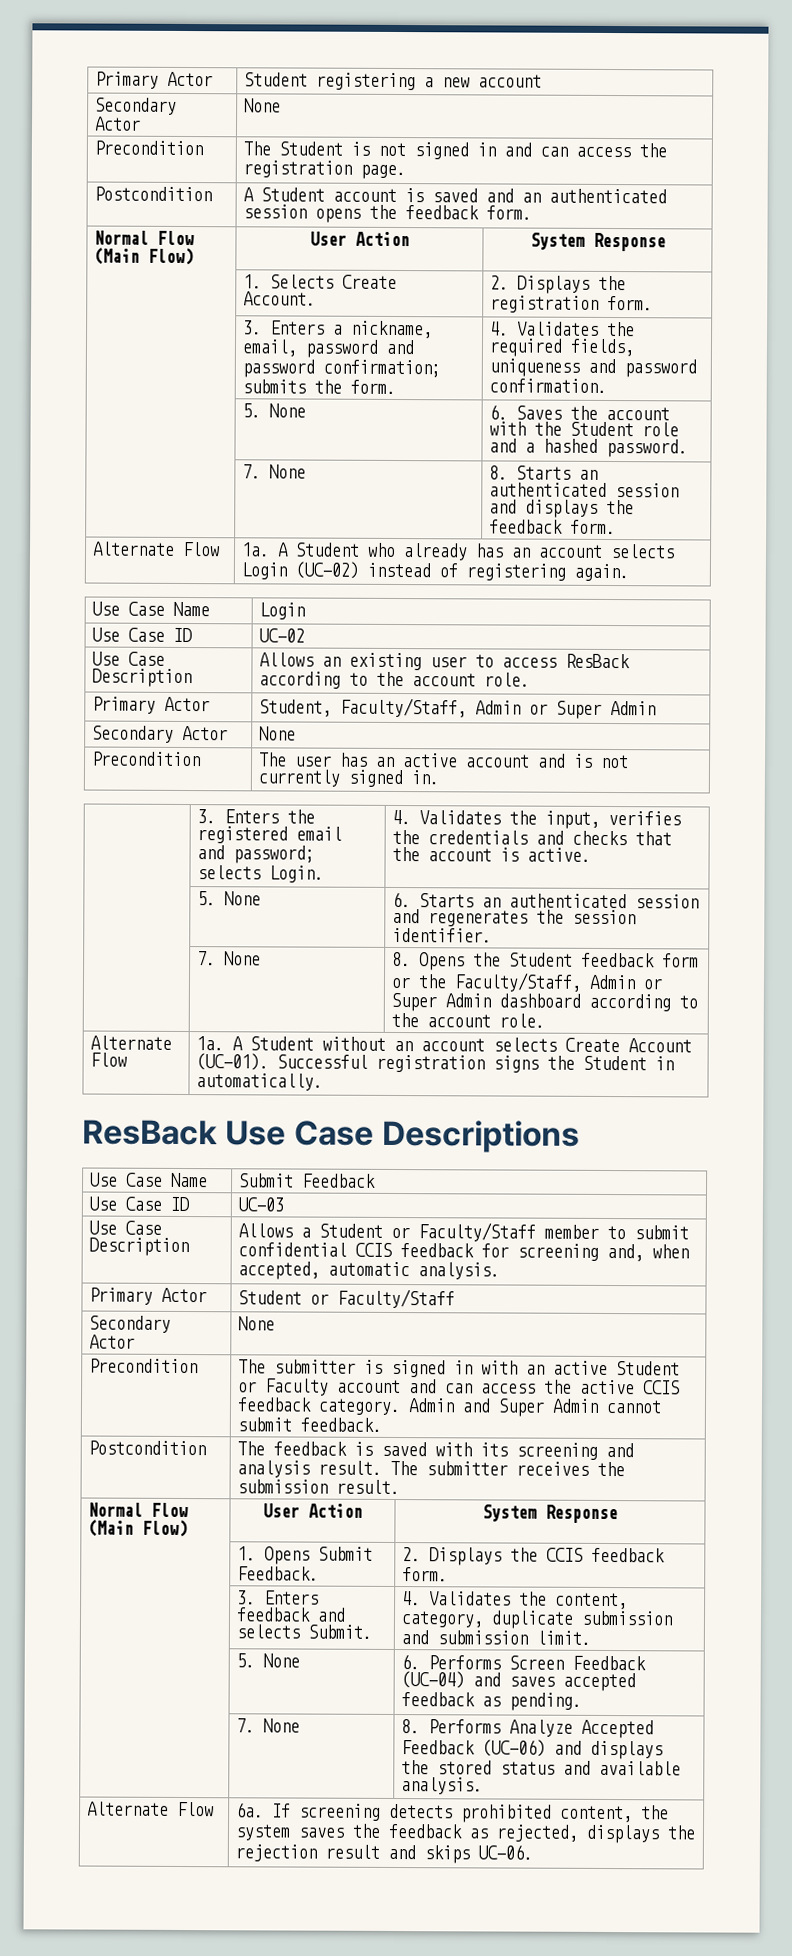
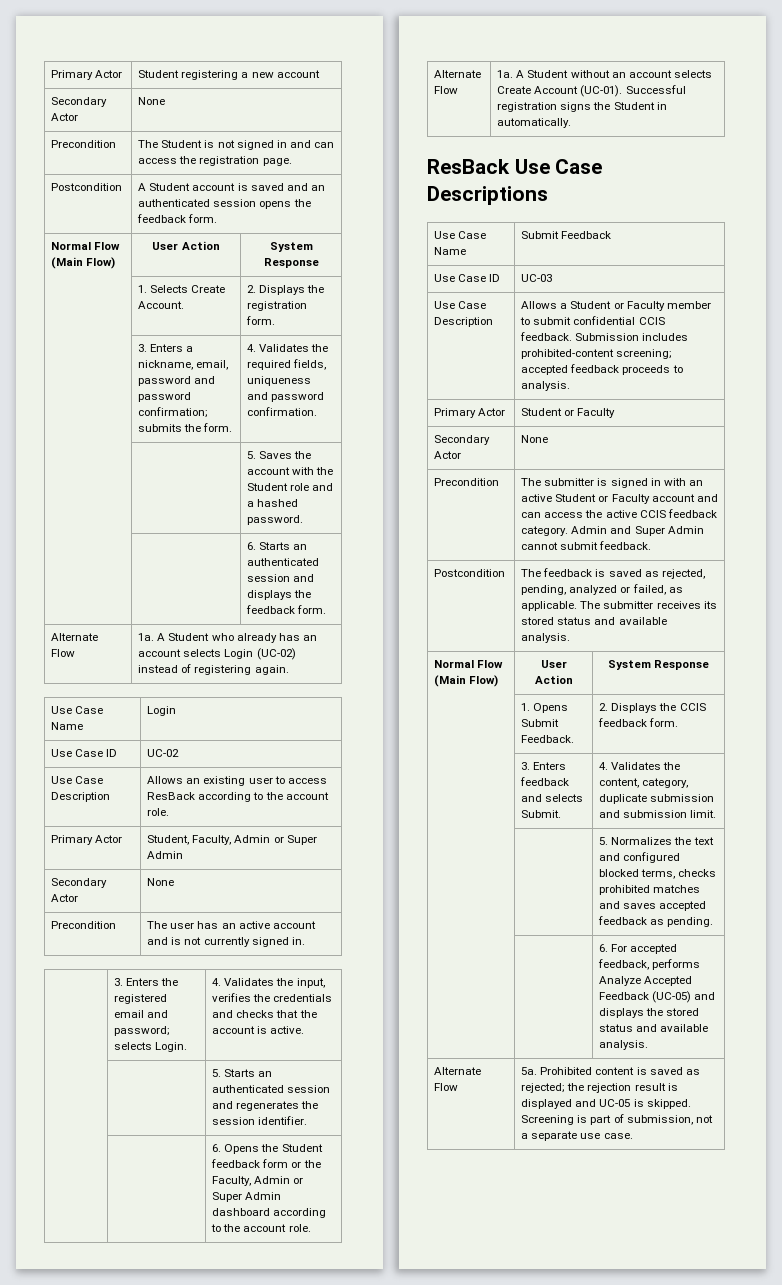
- | 5. None | 6. Saves the account with the Student role and a hashed password.
+ | | 5. Saves the account with the Student role and a hashed password.
- | 7. None | 8. Starts an authenticated session and displays the feedback form.
+ | | 6. Starts an authenticated session and displays the feedback form.
- Primary Actor | Student, Faculty/Staff, Admin or Super Admin
+ Primary Actor | Student, Faculty, Admin or Super Admin
- | 5. None | 6. Starts an authenticated session and regenerates the session identifier.
+ | | 5. Starts an authenticated session and regenerates the session identifier.
- | 7. None | 8. Opens the Student feedback form or the Faculty/Staff, Admin or Super Admin dashboard according to the account role.
+ | | 6. Opens the Student feedback form or the Faculty, Admin or Super Admin dashboard according to the account role.
- Use Case Description | Allows a Student or Faculty/Staff member to submit confidential CCIS feedback for screening and, when accepted, automatic analysis.
+ Use Case Description | Allows a Student or Faculty member to submit confidential CCIS feedback. Submission includes prohibited-content screening; accepted feedback proceeds to analysis.
- Primary Actor | Student or Faculty/Staff
+ Primary Actor | Student or Faculty
- Postcondition | The feedback is saved with its screening and analysis result. The submitter receives the submission result.
+ Postcondition | The feedback is saved as rejected, pending, analyzed or failed, as applicable. The submitter receives its stored status and available analysis.
- | 5. None | 6. Performs Screen Feedback (UC-04) and saves accepted feedback as pending.
+ | | 5. Normalizes the text and configured blocked terms, checks prohibited matches and saves accepted feedback as pending.
- | 7. None | 8. Performs Analyze Accepted Feedback (UC-06) and displays the stored status and available analysis.
+ | | 6. For accepted feedback, performs Analyze Accepted Feedback (UC-05) and displays the stored status and available analysis.
- Alternate Flow | 6a. If screening detects prohibited content, the system saves the feedback as rejected, displays the rejection result and skips UC-06.
+ Alternate Flow | 5a. Prohibited content is saved as rejected; the rejection result is displayed and UC-05 is skipped. Screening is part of submission, not a separate use case.

